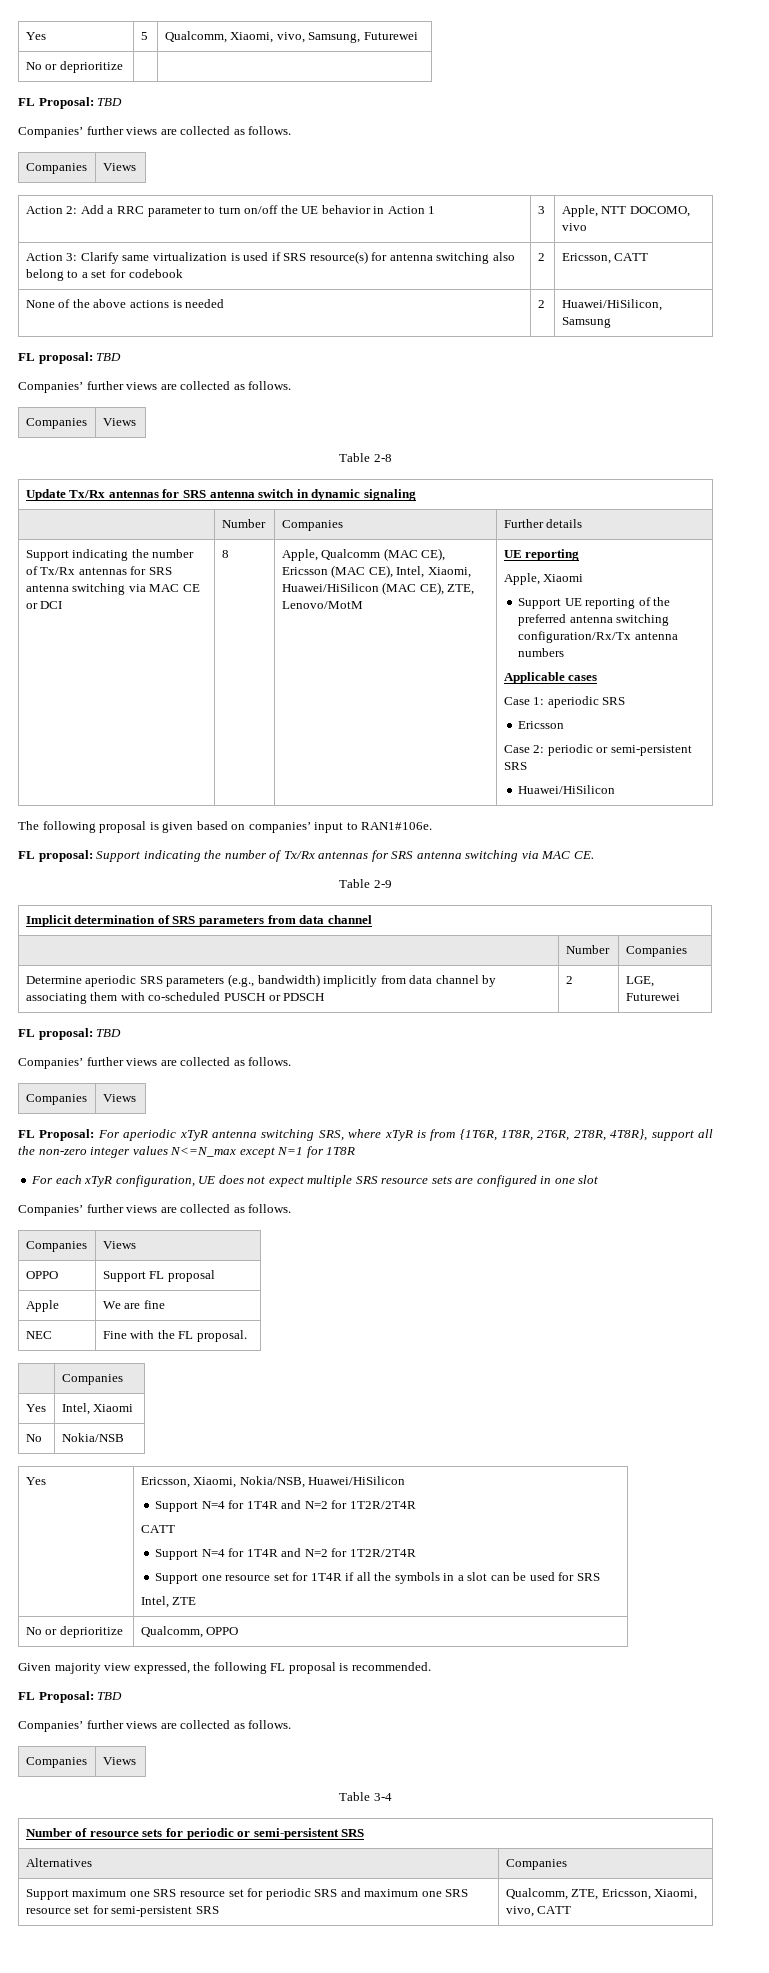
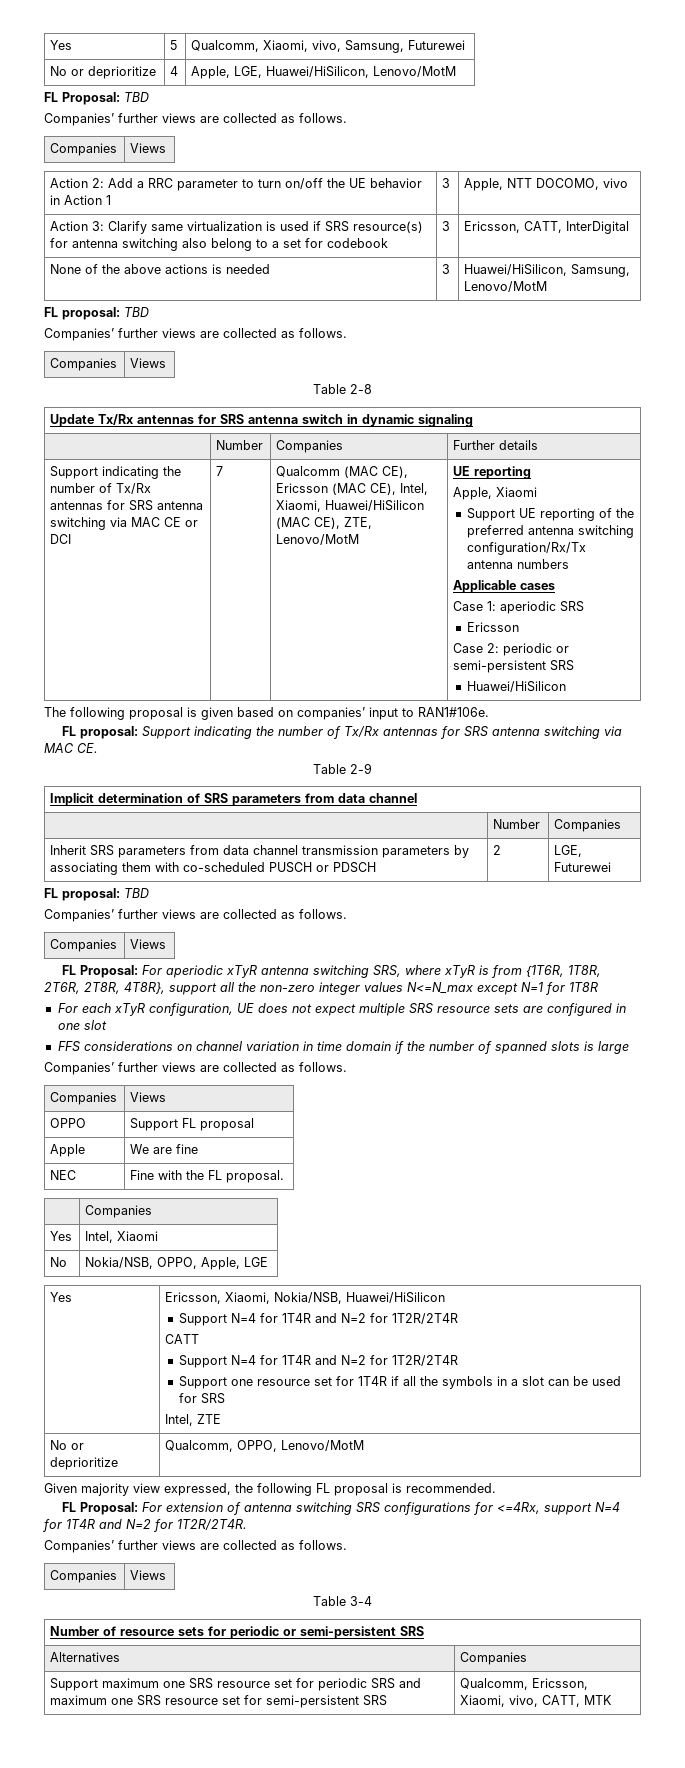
- No or deprioritize | |
+ No or deprioritize | 4 | Apple, LGE, Huawei/HiSilicon, Lenovo/MotM
- Action 3: Clarify same virtualization is used if SRS resource(s) for antenna switching also belong to a set for codebook | 2 | Ericsson, CATT
+ Action 3: Clarify same virtualization is used if SRS resource(s) for antenna switching also belong to a set for codebook | 3 | Ericsson, CATT, InterDigital
- None of the above actions is needed | 2 | Huawei/HiSilicon, Samsung
+ None of the above actions is needed | 3 | Huawei/HiSilicon, Samsung, Lenovo/MotM
- 8 | Apple, Qualcomm (MAC CE), Ericsson (MAC CE), Intel, Xiaomi, Huawei/HiSilicon (MAC CE), ZTE, Lenovo/MotM
+ 7 | Qualcomm (MAC CE), Ericsson (MAC CE), Intel, Xiaomi, Huawei/HiSilicon (MAC CE), ZTE, Lenovo/MotM
- Determine aperiodic SRS parameters (e.g., bandwidth) implicitly from data channel by associating them with co-scheduled PUSCH or PDSCH | 2 | LGE, Futurewei
+ Inherit SRS parameters from data channel transmission parameters by associating them with co-scheduled PUSCH or PDSCH | 2 | LGE, Futurewei
+ FFS considerations on channel variation in time domain if the number of spanned slots is large
- No | Nokia/NSB
+ No | Nokia/NSB, OPPO, Apple, LGE
- No or deprioritize | Qualcomm, OPPO
+ No or deprioritize | Qualcomm, OPPO, Lenovo/MotM
  Given majority view expressed, the following FL proposal is recommended.
- FL Proposal: TBD
+ FL Proposal: For extension of antenna switching SRS configurations for <=4Rx, support N=4 for 1T4R and N=2 for 1T2R/2T4R.
- Support maximum one SRS resource set for periodic SRS and maximum one SRS resource set for semi-persistent SRS | Qualcomm, ZTE, Ericsson, Xiaomi, vivo, CATT
+ Support maximum one SRS resource set for periodic SRS and maximum one SRS resource set for semi-persistent SRS | Qualcomm, Ericsson, Xiaomi, vivo, CATT, MTK

